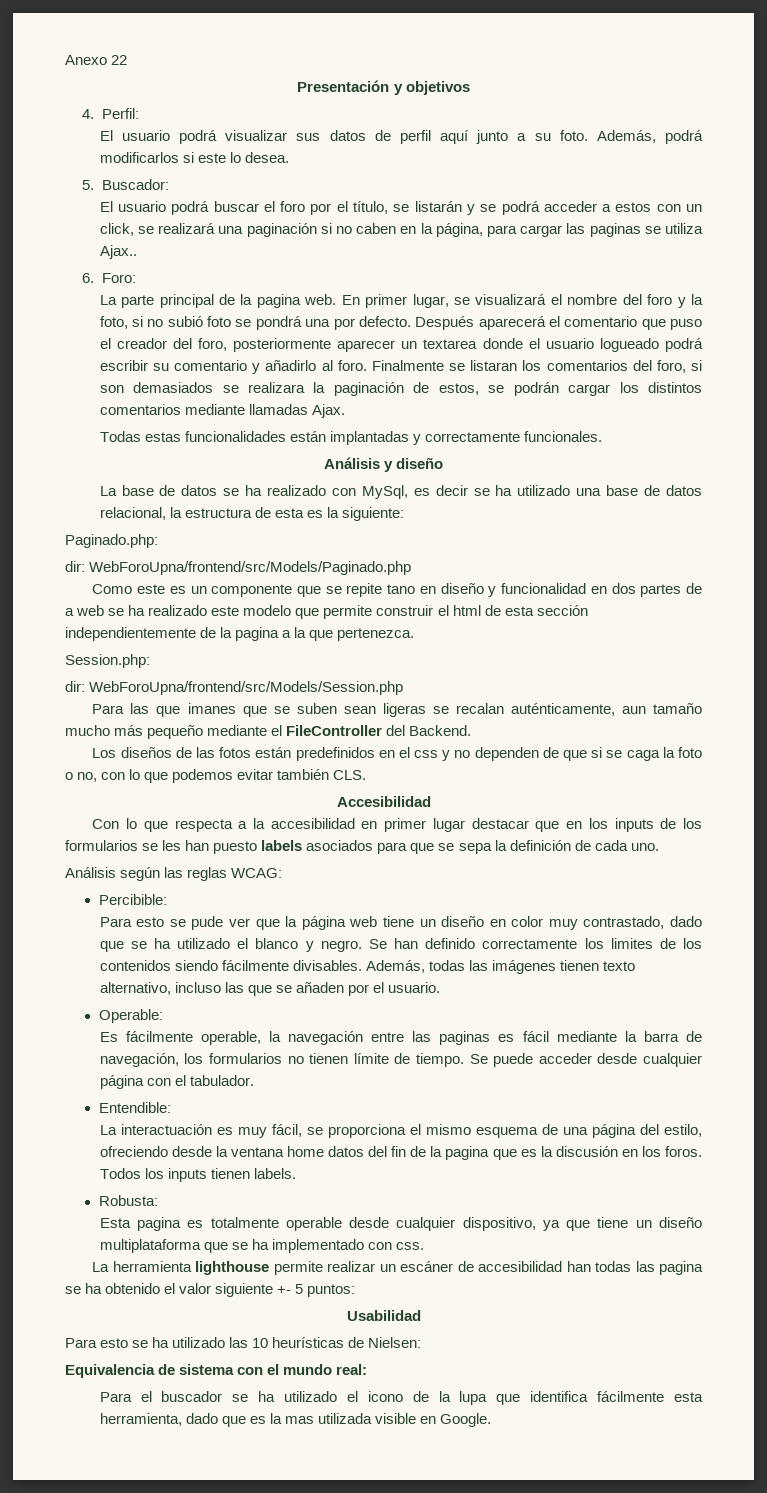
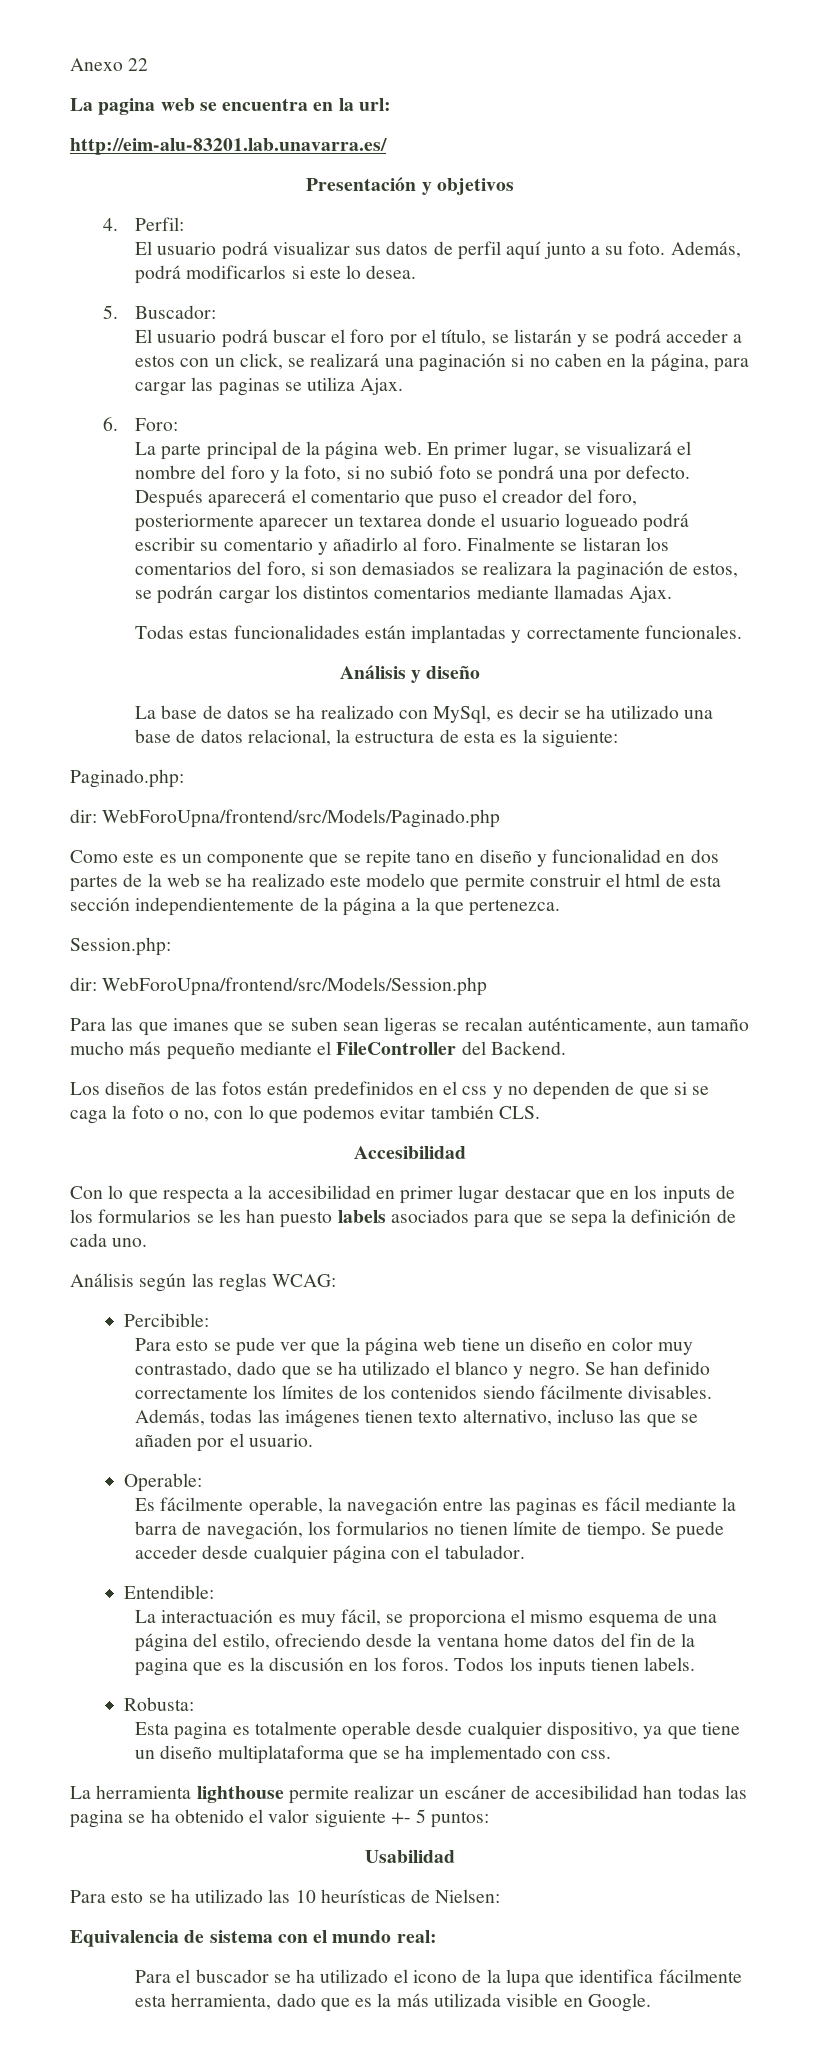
+ La pagina web se encuentra en la url:
+ http://eim-alu-83201.lab.unavarra.es/
- El usuario podrá buscar el foro por el título, se listarán y se podrá acceder a estos con un click, se realizará una paginación si no caben en la página, para cargar las paginas se utiliza Ajax..
+ El usuario podrá buscar el foro por el título, se listarán y se podrá acceder a estos con un click, se realizará una paginación si no caben en la página, para cargar las paginas se utiliza Ajax.
- La parte principal de la pagina web.
+ La parte principal de la página web.
- Como este es un componente que se repite tano en diseño y funcionalidad en dos partes de a web se ha realizado este modelo que permite construir el html de esta sección independientemente de la pagina a la que pertenezca.
+ Como este es un componente que se repite tano en diseño y funcionalidad en dos partes de la web se ha realizado este modelo que permite construir el html de esta sección independientemente de la página a la que pertenezca.
- Se han definido correctamente los limites de los contenidos siendo fácilmente divisables.
+ Se han definido correctamente los límites de los contenidos siendo fácilmente divisables.
- Para el buscador se ha utilizado el icono de la lupa que identifica fácilmente esta herramienta, dado que es la mas utilizada visible en Google.
+ Para el buscador se ha utilizado el icono de la lupa que identifica fácilmente esta herramienta, dado que es la más utilizada visible en Google.

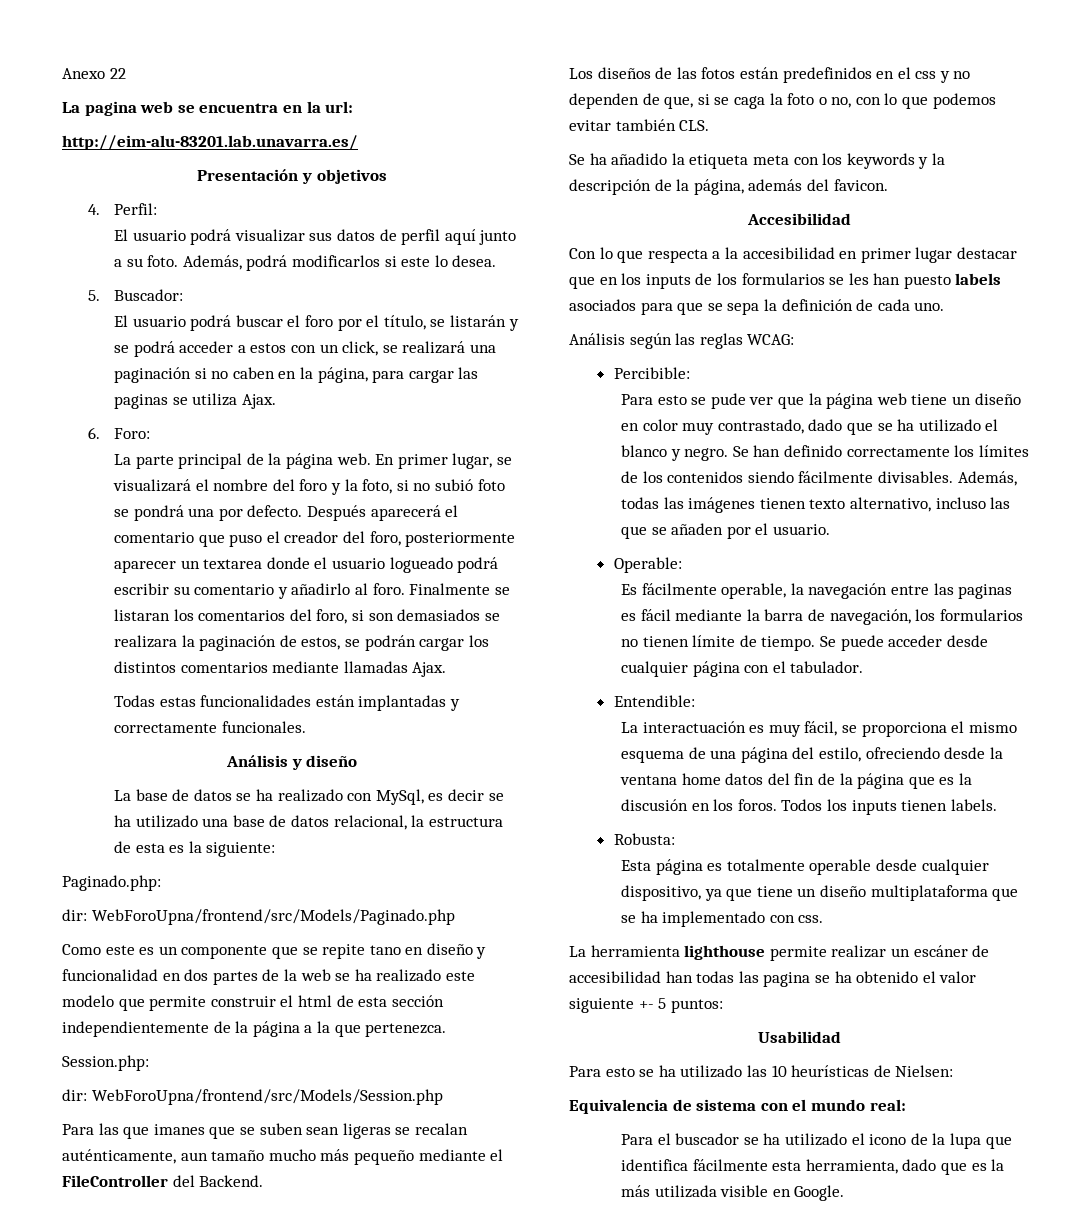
- Los diseños de las fotos están predefinidos en el css y no dependen de que si se caga la foto o no, con lo que podemos evitar también CLS.
+ Los diseños de las fotos están predefinidos en el css y no dependen de que, si se caga la foto o no, con lo que podemos evitar también CLS.
+ Se ha añadido la etiqueta meta con los keywords y la descripción de la página, además del favicon.
- La interactuación es muy fácil, se proporciona el mismo esquema de una página del estilo, ofreciendo desde la ventana home datos del fin de la pagina que es la discusión en los foros.
+ La interactuación es muy fácil, se proporciona el mismo esquema de una página del estilo, ofreciendo desde la ventana home datos del fin de la página que es la discusión en los foros.
- Esta pagina es totalmente operable desde cualquier dispositivo, ya que tiene un diseño multiplataforma que se ha implementado con css.
+ Esta página es totalmente operable desde cualquier dispositivo, ya que tiene un diseño multiplataforma que se ha implementado con css.

